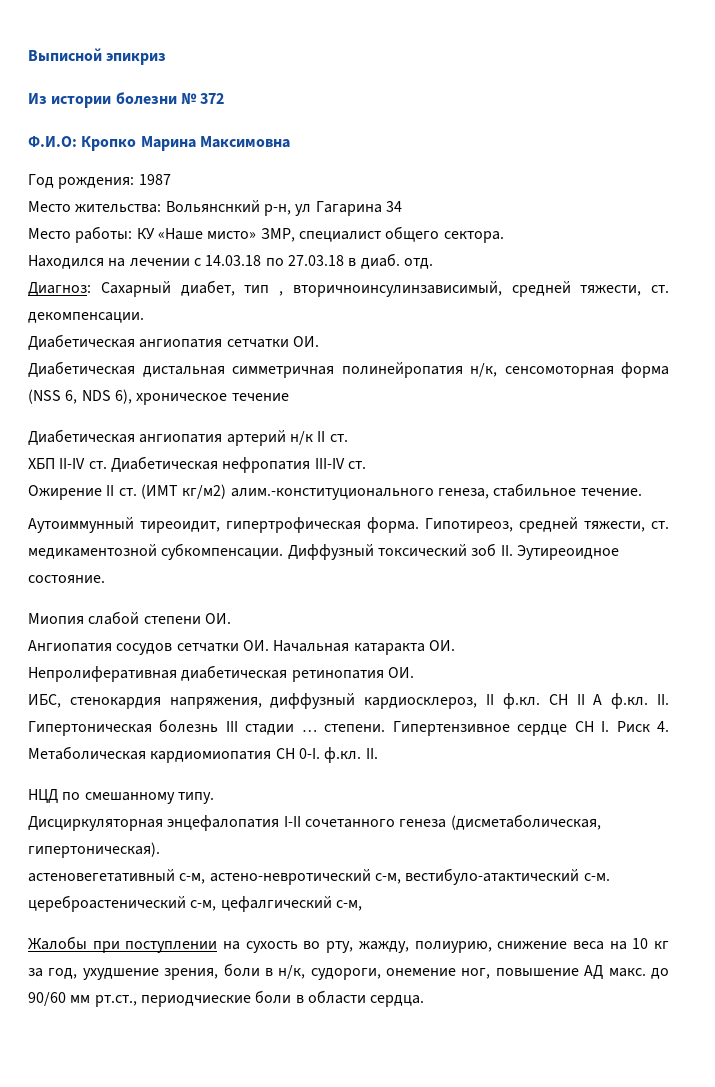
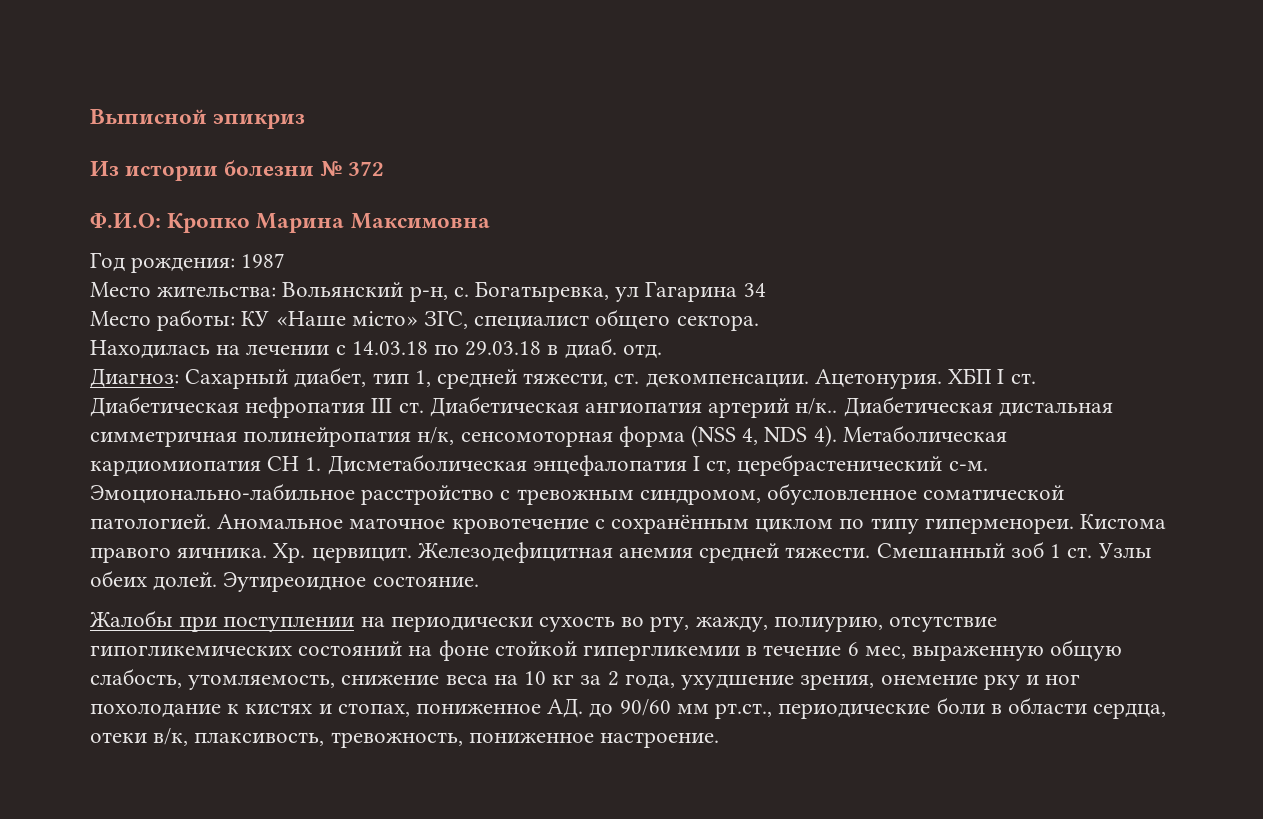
- Место жительства: Вольянснкий р-н, ул Гагарина 34
+ Место жительства: Вольянский р-н, с. Богатыревка, ул Гагарина 34
- Место работы: КУ «Наше мисто» ЗМР, специалист общего сектора.
+ Место работы: КУ «Наше мiсто» ЗГС, специалист общего сектора.
- Находился на лечении с 14.03.18 по 27.03.18 в диаб. отд.
+ Находилась на лечении с 14.03.18 по 29.03.18 в диаб. отд.
- Диагноз: Сахарный диабет, тип , вторичноинсулинзависимый, средней тяжести, ст. декомпенсации.
- Диабетическая ангиопатия сетчатки ОИ.
- Диабетическая дистальная симметричная полинейропатия н/к, сенсомоторная форма (NSS 6, NDS 6), хроническое течение
- Диабетическая ангиопатия артерий н/к II ст.
- ХБП II-IV ст. Диабетическая нефропатия III-IV ст.
- Ожирение II ст. (ИМТ кг/м2) алим.-конституционального генеза, стабильное течение.
- Аутоиммунный тиреоидит, гипертрофическая форма. Гипотиреоз, средней тяжести, ст. медикаментозной субкомпенсации. Диффузный токсический зоб II. Эутиреоидное состояние.
- Миопия слабой степени ОИ.
- Ангиопатия сосудов сетчатки ОИ. Начальная катаракта ОИ.
- Непролиферативная диабетическая ретинопатия ОИ.
- ИБС, стенокардия напряжения, диффузный кардиосклероз, II ф.кл. СН II А ф.кл. II. Гипертоническая болезнь III стадии … степени. Гипертензивное сердце СН I. Риск 4. Метаболическая кардиомиопатия СН 0-I. ф.кл. II.
- НЦД по смешанному типу.
- Дисциркуляторная энцефалопатия I-II сочетанного генеза (дисметаболическая, гипертоническая).
- астеновегетативный с-м, астено-невротический с-м, вестибуло-атактический с-м. цереброастенический с-м, цефалгический с-м,
+ Диагноз: Сахарный диабет, тип 1, средней тяжести, ст. декомпенсации. Ацетонурия. ХБП I ст. Диабетическая нефропатия III ст. Диабетическая ангиопатия артерий н/к.. Диабетическая дистальная симметричная полинейропатия н/к, сенсомоторная форма (NSS 4, NDS 4). Метаболическая кардиомиопатия СН 1. Дисметаболическая энцефалопатия I ст, церебрастенический с-м. Эмоционально-лабильное расстройство с тревожным синдромом, обусловленное соматической патологией. Аномальное маточное кровотечение с сохранённым циклом по типу гиперменореи. Кистома правого яичника. Хр. цервицит. Железодефицитная анемия средней тяжести. Смешанный зоб 1 ст. Узлы обеих долей. Эутиреоидное состояние.
- Жалобы при поступлении на сухость во рту, жажду, полиурию, снижение веса на 10 кг за год, ухудшение зрения, боли в н/к, судороги, онемение ног, повышение АД макс. до 90/60 мм рт.ст., периодчиеские боли в области сердца.
+ Жалобы при поступлении на периодически сухость во рту, жажду, полиурию, отсутствие гипогликемических состояний на фоне стойкой гипергликемии в течение 6 мес, выраженную общую слабость, утомляемость, снижение веса на 10 кг за 2 года, ухудшение зрения, онемение рку и ног похолодание к кистях и стопах, пониженное АД. до 90/60 мм рт.ст., периодические боли в области сердца, отеки в/к, плаксивость, тревожность, пониженное настроение.

